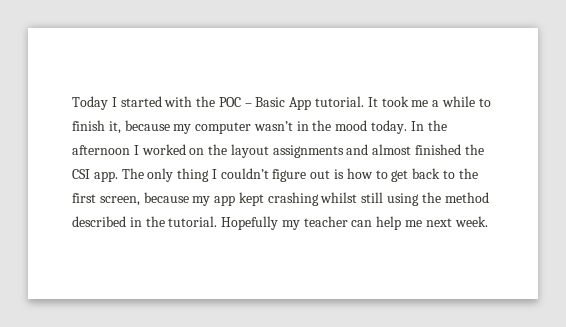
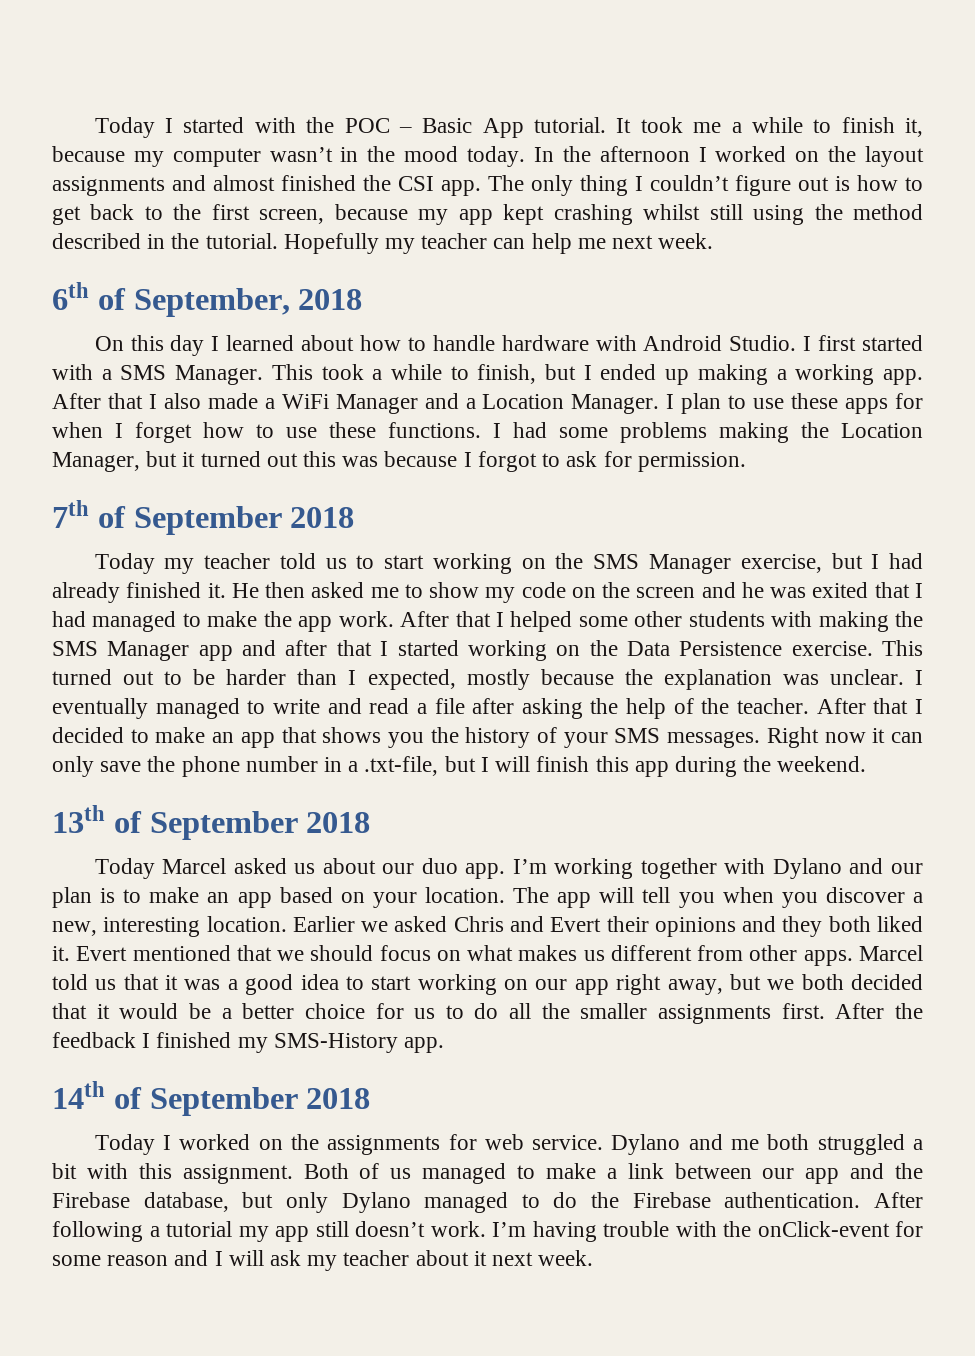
+ 6th of September, 2018
+ On this day I learned about how to handle hardware with Android Studio. I first started with a SMS Manager. This took a while to finish, but I ended up making a working app. After that I also made a WiFi Manager and a Location Manager. I plan to use these apps for when I forget how to use these functions. I had some problems making the Location Manager, but it turned out this was because I forgot to ask for permission.
+ 7th of September 2018
+ Today my teacher told us to start working on the SMS Manager exercise, but I had already finished it. He then asked me to show my code on the screen and he was exited that I had managed to make the app work. After that I helped some other students with making the SMS Manager app and after that I started working on the Data Persistence exercise. This turned out to be harder than I expected, mostly because the explanation was unclear. I eventually managed to write and read a file after asking the help of the teacher. After that I decided to make an app that shows you the history of your SMS messages. Right now it can only save the phone number in a .txt-file, but I will finish this app during the weekend.
+ 13th of September 2018
+ Today Marcel asked us about our duo app. I’m working together with Dylano and our plan is to make an app based on your location. The app will tell you when you discover a new, interesting location. Earlier we asked Chris and Evert their opinions and they both liked it. Evert mentioned that we should focus on what makes us different from other apps. Marcel told us that it was a good idea to start working on our app right away, but we both decided that it would be a better choice for us to do all the smaller assignments first. After the feedback I finished my SMS-History app.
+ 14th of September 2018
+ Today I worked on the assignments for web service. Dylano and me both struggled a bit with this assignment. Both of us managed to make a link between our app and the Firebase database, but only Dylano managed to do the Firebase authentication. After following a tutorial my app still doesn’t work. I’m having trouble with the onClick-event for some reason and I will ask my teacher about it next week.

